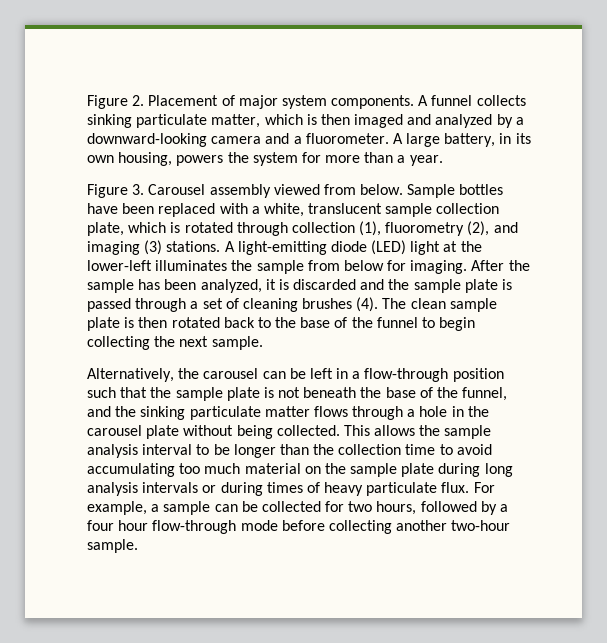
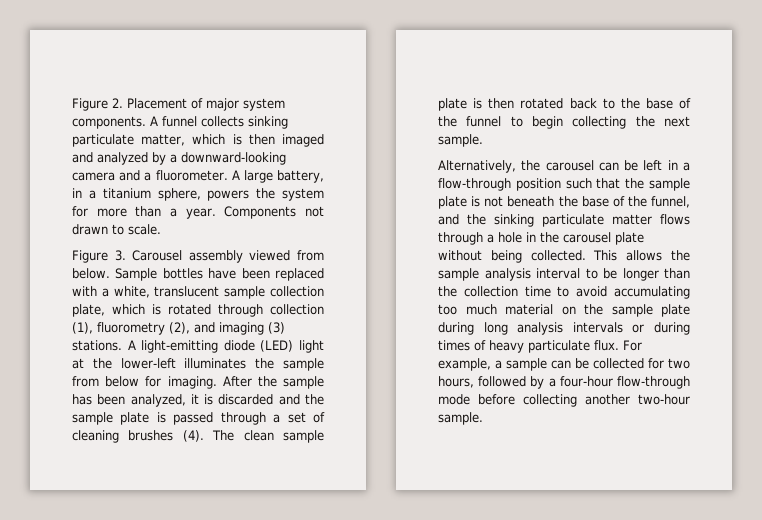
- A large battery, in its own housing, powers the system for more than a year.
+ A large battery, in a titanium sphere, powers the system for more than a year. Components not drawn to scale.
- For example, a sample can be collected for two hours, followed by a four hour flow-through mode before collecting another two-hour sample.
+ For example, a sample can be collected for two hours, followed by a four-hour flow-through mode before collecting another two-hour sample.

